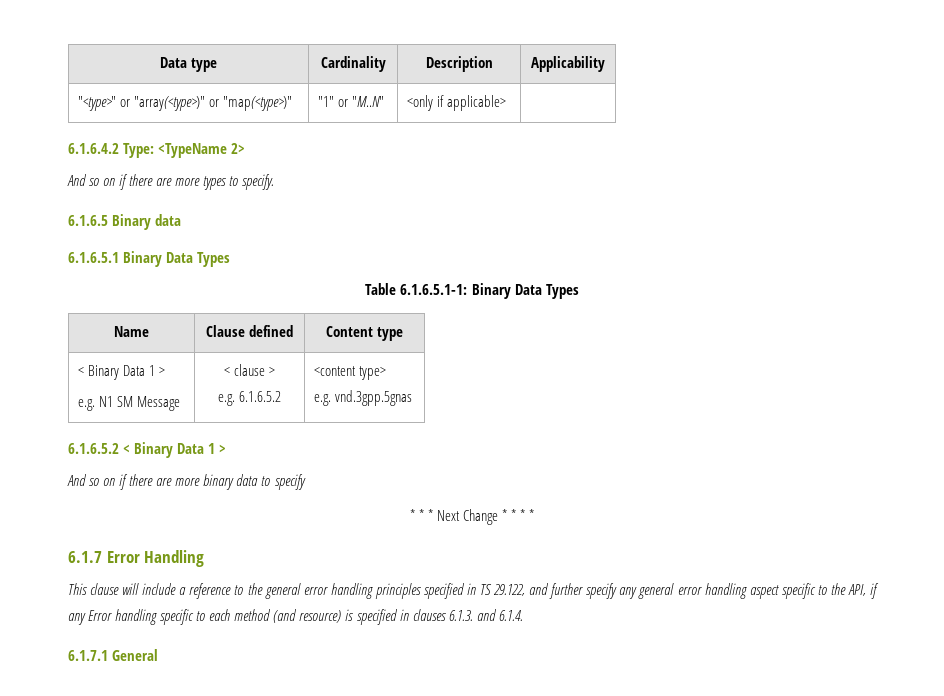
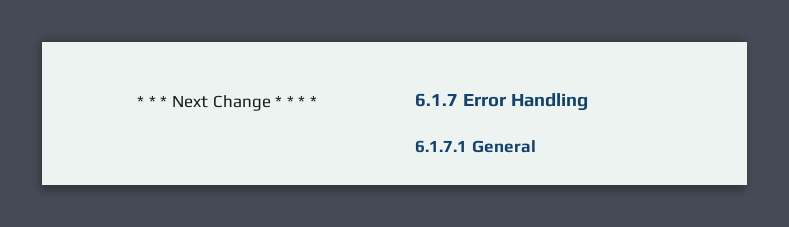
- Data type | Cardinality | Description | Applicability
- "<type>" or "array(<type>)" or "map(<type>)" | "1" or "M..N" | <only if applicable> |
- 6.1.6.4.2 Type: <TypeName 2>
- And so on if there are more types to specify.
- 6.1.6.5 Binary data
- 6.1.6.5.1 Binary Data Types
- Table 6.1.6.5.1-1: Binary Data Types
- Name | Clause defined | Content type
- < Binary Data 1 >
- e.g. N1 SM Message | < clause >
- e.g. 6.1.6.5.2 | <content type>
- e.g. vnd.3gpp.5gnas
- 6.1.6.5.2 < Binary Data 1 >
- And so on if there are more binary data to specify
- This clause will include a reference to the general error handling principles specified in TS 29.122, and further specify any general error handling aspect specific to the API, if any Error handling specific to each method (and resource) is specified in clauses 6.1.3. and 6.1.4.

